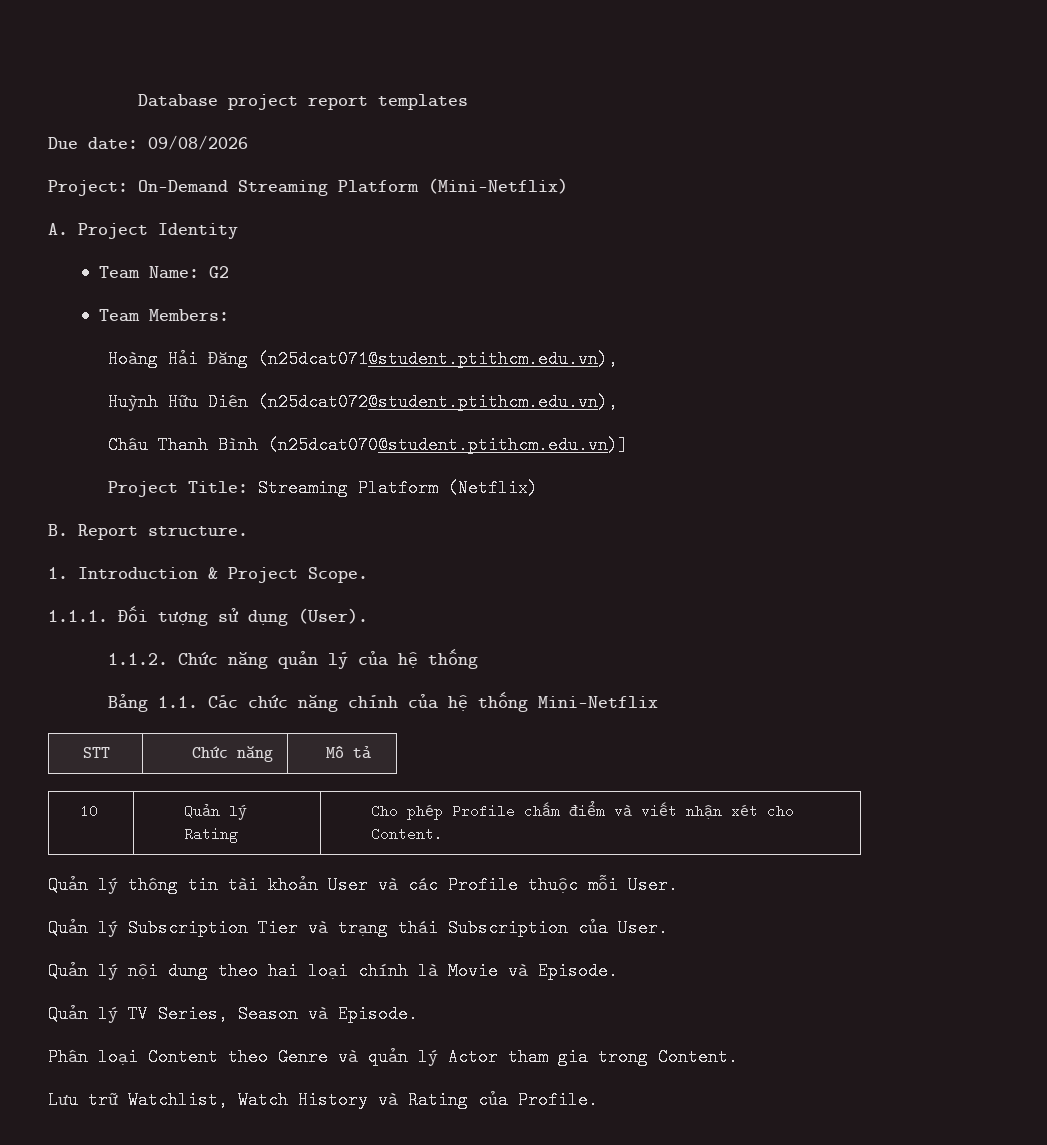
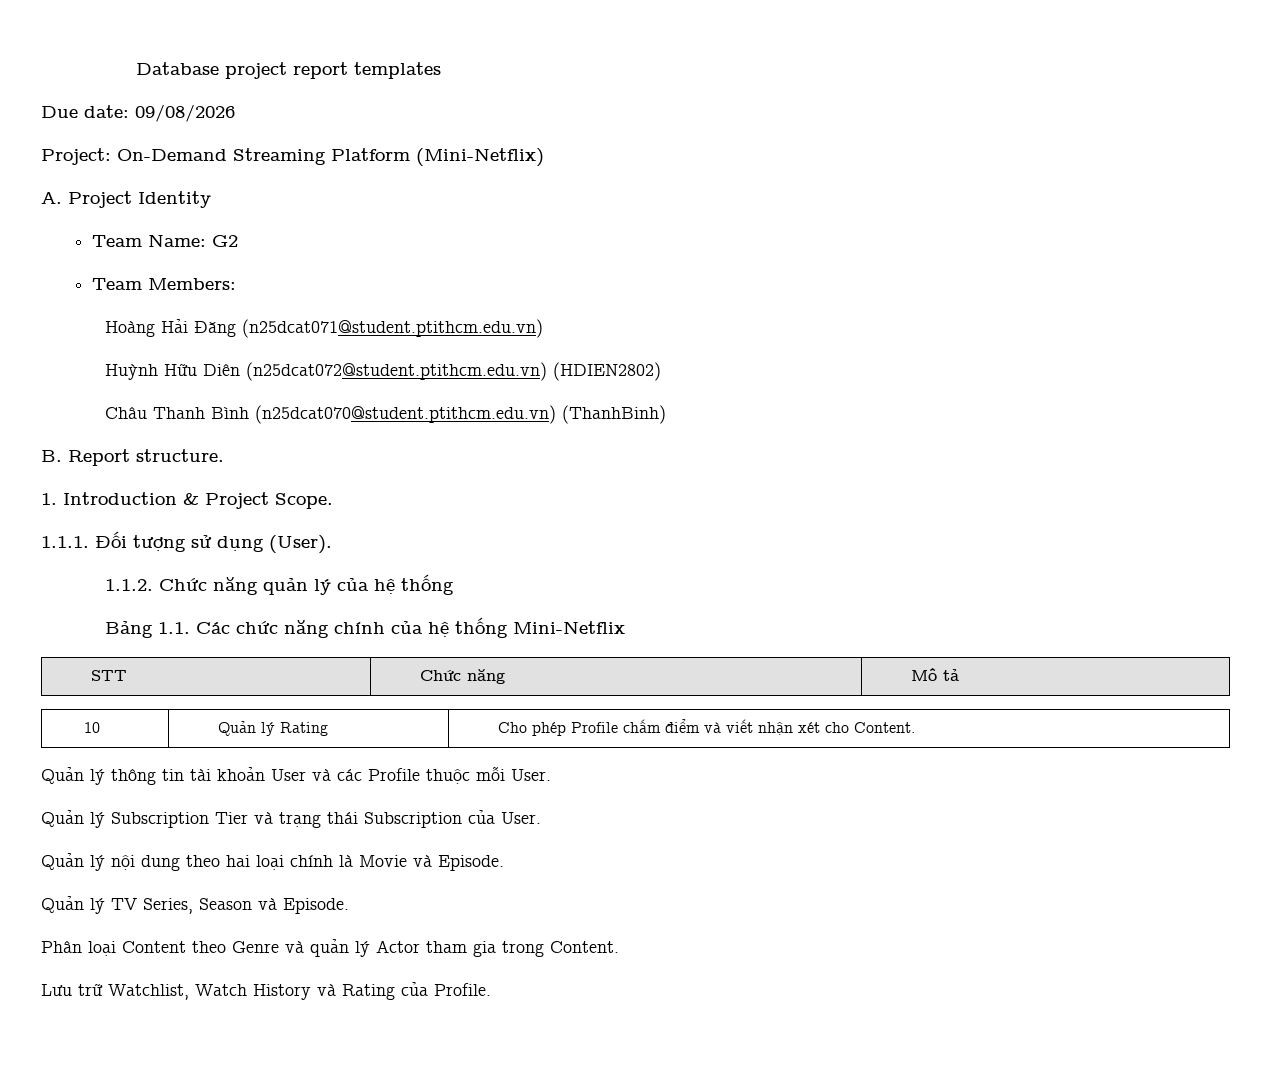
- Hoàng Hải Đăng (n25dcat071@student.ptithcm.edu.vn),
+ Hoàng Hải Đăng (n25dcat071@student.ptithcm.edu.vn)
- Huỳnh Hữu Diên (n25dcat072@student.ptithcm.edu.vn),
+ Huỳnh Hữu Diên (n25dcat072@student.ptithcm.edu.vn) (HDIEN2802)
- Châu Thanh Bình (n25dcat070@student.ptithcm.edu.vn)]
- Project Title: Streaming Platform (Netflix)
+ Châu Thanh Bình (n25dcat070@student.ptithcm.edu.vn) (ThanhBinh)

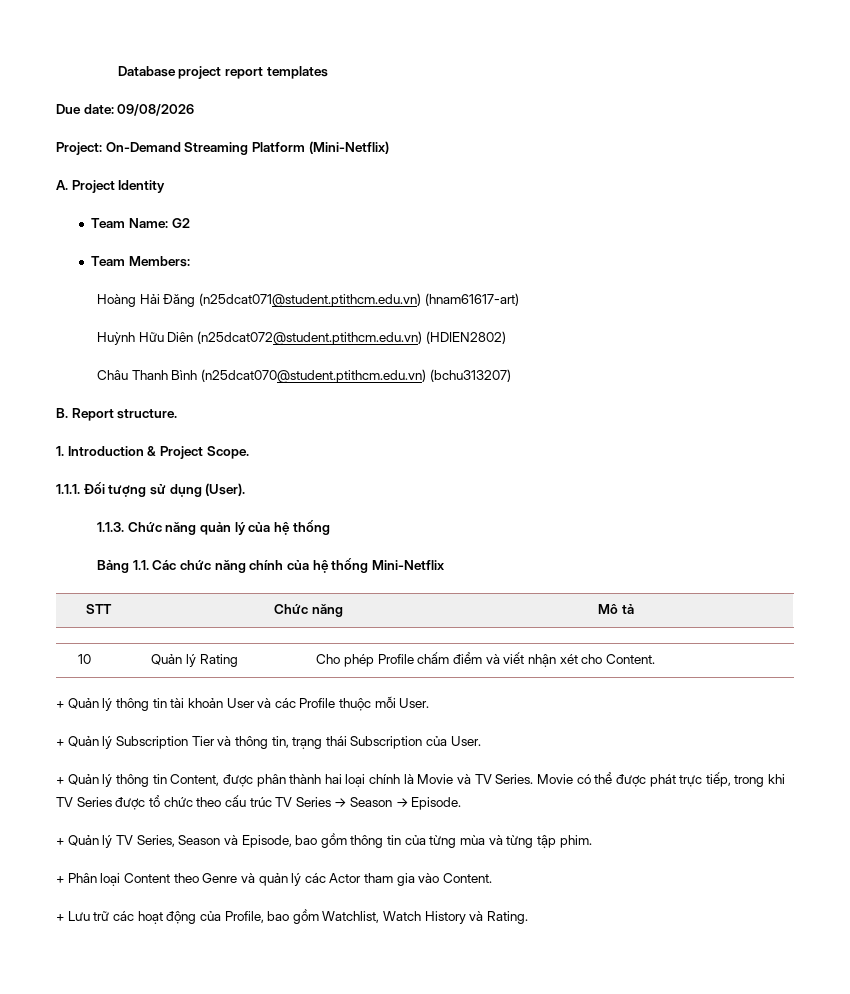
- Hoàng Hải Đăng (n25dcat071@student.ptithcm.edu.vn)
+ Hoàng Hải Đăng (n25dcat071@student.ptithcm.edu.vn) (hnam61617-art)
- Châu Thanh Bình (n25dcat070@student.ptithcm.edu.vn) (ThanhBinh)
+ Châu Thanh Bình (n25dcat070@student.ptithcm.edu.vn) (bchu313207)
- 1.1.2. Chức năng quản lý của hệ thống
+ 1.1.3. Chức năng quản lý của hệ thống
- Quản lý thông tin tài khoản User và các Profile thuộc mỗi User.
+ + Quản lý thông tin tài khoản User và các Profile thuộc mỗi User.
- Quản lý Subscription Tier và trạng thái Subscription của User.
+ + Quản lý Subscription Tier và thông tin, trạng thái Subscription của User.
- Quản lý nội dung theo hai loại chính là Movie và Episode.
- Quản lý TV Series, Season và Episode.
- Phân loại Content theo Genre và quản lý Actor tham gia trong Content.
- Lưu trữ Watchlist, Watch History và Rating của Profile.
+ + Quản lý thông tin Content, được phân thành hai loại chính là Movie và TV Series. Movie có thể được phát trực tiếp, trong khi TV Series được tổ chức theo cấu trúc TV Series → Season → Episode.
+ + Quản lý TV Series, Season và Episode, bao gồm thông tin của từng mùa và từng tập phim.
+ + Phân loại Content theo Genre và quản lý các Actor tham gia vào Content.
+ + Lưu trữ các hoạt động của Profile, bao gồm Watchlist, Watch History và Rating.

